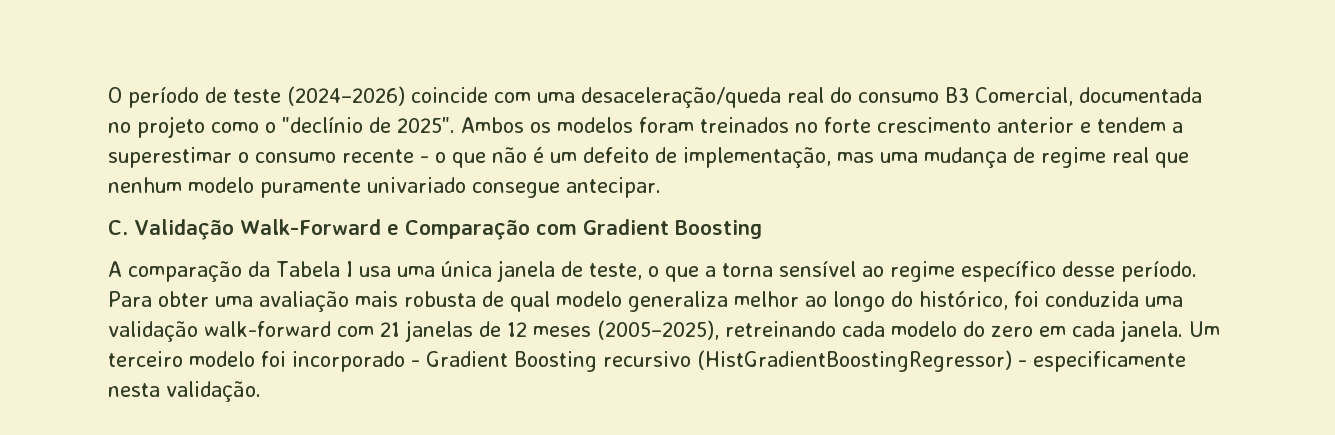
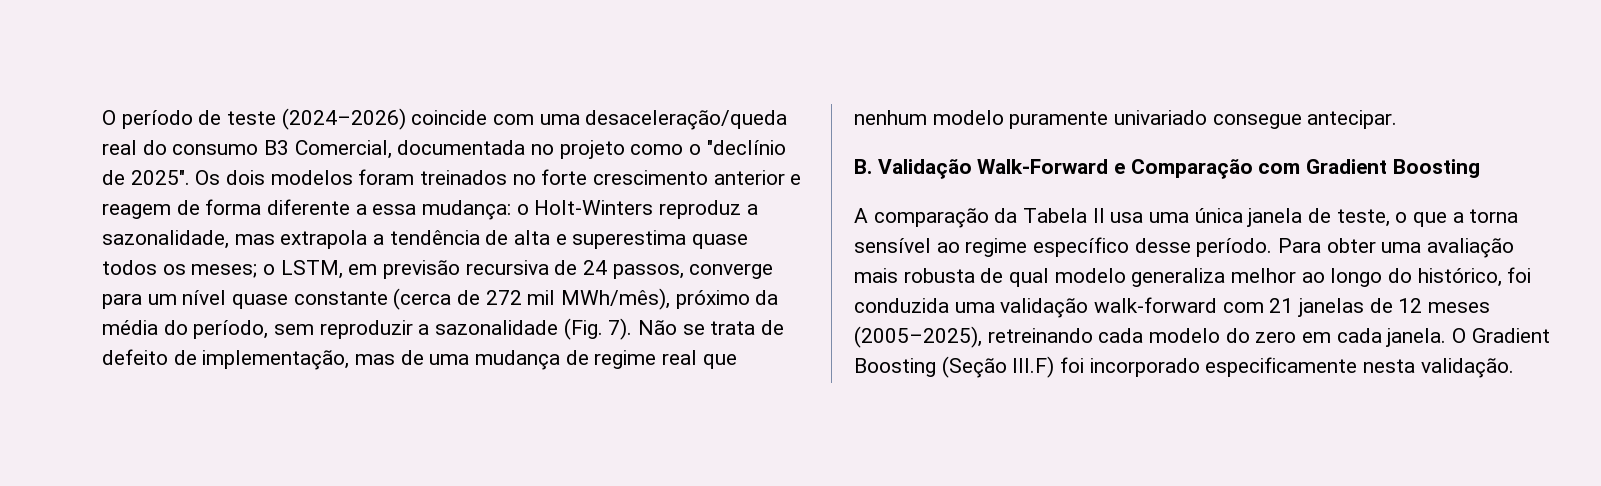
- Ambos os modelos foram treinados no forte crescimento anterior e tendem a superestimar o consumo recente - o que não é um defeito de implementação, mas uma mudança de regime real que nenhum modelo puramente univariado consegue antecipar.
+ Os dois modelos foram treinados no forte crescimento anterior e reagem de forma diferente a essa mudança: o Holt-Winters reproduz a sazonalidade, mas extrapola a tendência de alta e superestima quase todos os meses; o LSTM, em previsão recursiva de 24 passos, converge para um nível quase constante (cerca de 272 mil MWh/mês), próximo da média do período, sem reproduzir a sazonalidade (Fig. 7). Não se trata de defeito de implementação, mas de uma mudança de regime real que nenhum modelo puramente univariado consegue antecipar.
- C. Validação Walk-Forward e Comparação com Gradient Boosting
+ B. Validação Walk-Forward e Comparação com Gradient Boosting
- A comparação da Tabela I usa uma única janela de teste, o que a torna sensível ao regime específico desse período.
+ A comparação da Tabela II usa uma única janela de teste, o que a torna sensível ao regime específico desse período.
- Um terceiro modelo foi incorporado - Gradient Boosting recursivo (HistGradientBoostingRegressor) - especificamente nesta validação.
+ O Gradient Boosting (Seção III.F) foi incorporado especificamente nesta validação.

